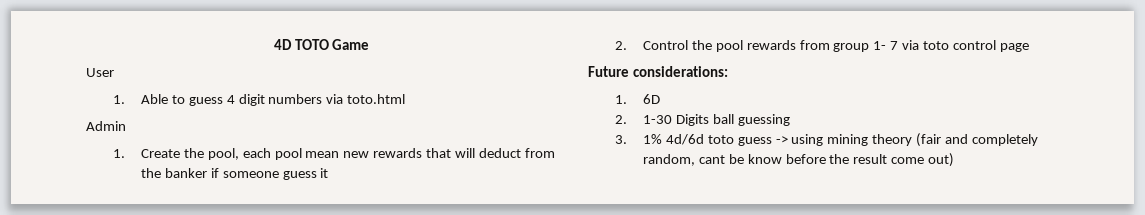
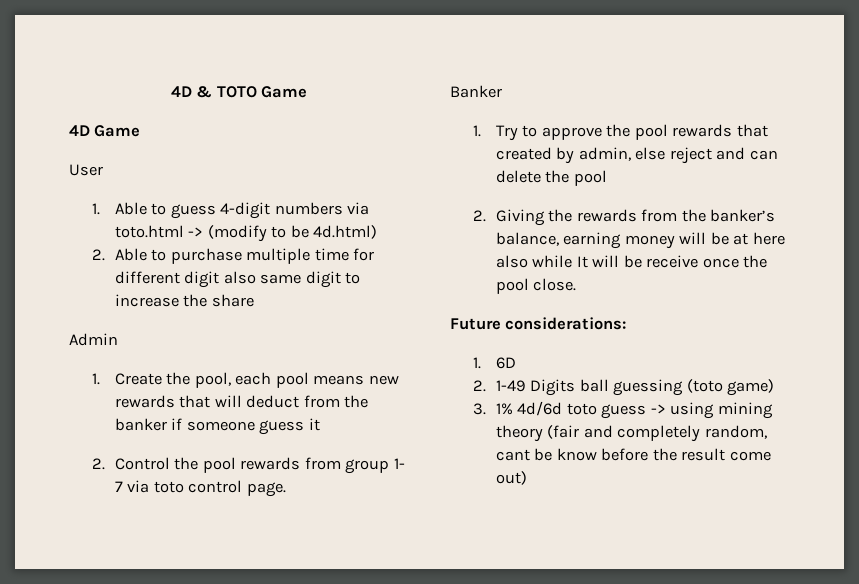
- 4D TOTO Game
+ 4D & TOTO Game
+ 4D Game
- 1. Able to guess 4 digit numbers via toto.html
+ 1. Able to guess 4-digit numbers via toto.html -> (modify to be 4d.html)
+ 2. Able to purchase multiple time for different digit also same digit to increase the share
- 1. Create the pool, each pool mean new rewards that will deduct from the banker if someone guess it
+ 1. Create the pool, each pool means new rewards that will deduct from the banker if someone guess it
- 2. Control the pool rewards from group 1- 7 via toto control page
+ 2. Control the pool rewards from group 1- 7 via toto control page.
+ Banker
+ 1. Try to approve the pool rewards that created by admin, else reject and can delete the pool
+ 2. Giving the rewards from the banker’s balance, earning money will be at here also while It will be receive once the pool close.
- 2. 1-30 Digits ball guessing
+ 2. 1-49 Digits ball guessing (toto game)

